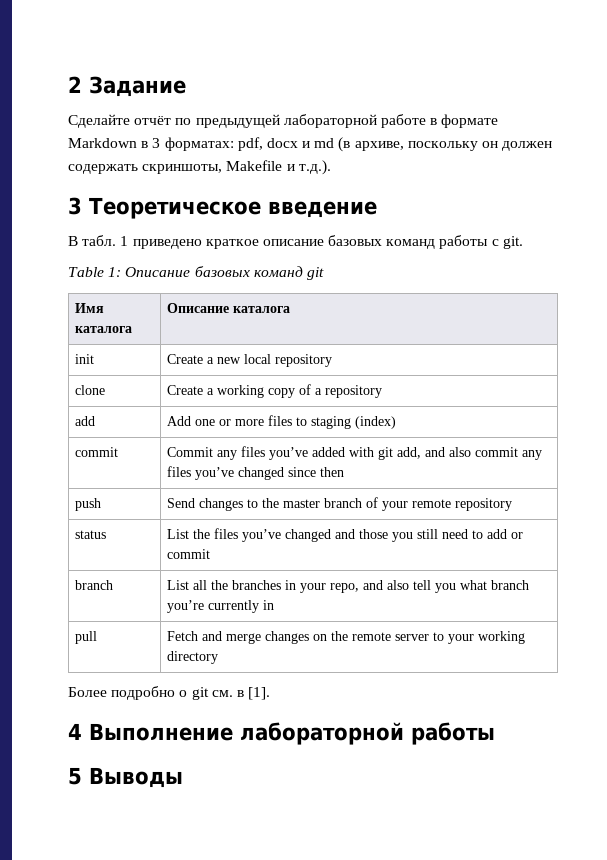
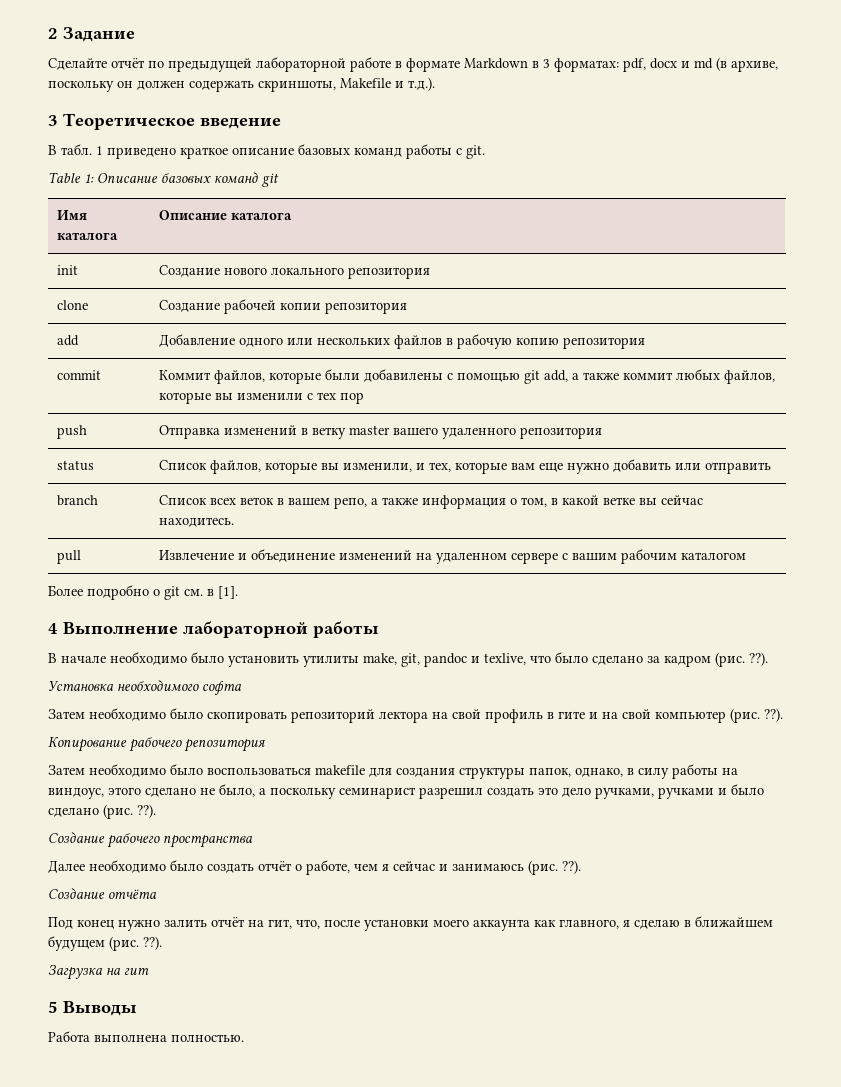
- init | Create a new local repository
- clone | Create a working copy of a repository
- add | Add one or more files to staging (index)
- commit | Commit any files you’ve added with git add, and also commit any files you’ve changed since then
- push | Send changes to the master branch of your remote repository
- status | List the files you’ve changed and those you still need to add or commit
- branch | List all the branches in your repo, and also tell you what branch you’re currently in
- pull | Fetch and merge changes on the remote server to your working directory
+ init | Создание нового локального репозитория
+ clone | Создание рабочей копии репозитория
+ add | Добавление одного или нескольких файлов в рабочую копию репозитория
+ commit | Коммит файлов, которые были добавилены с помощью git add, а также коммит любых файлов, которые вы изменили с тех пор
+ push | Отправка изменений в ветку master вашего удаленного репозитория
+ status | Список файлов, которые вы изменили, и тех, которые вам еще нужно добавить или отправить
+ branch | Список всех веток в вашем репо, а также информация о том, в какой ветке вы сейчас находитесь.
+ pull | Извлечение и объединение изменений на удаленном сервере с вашим рабочим каталогом
+ В начале необходимо было установить утилиты make, git, pandoc и texlive, что было сделано за кадром (рис. ??).
+ Установка необходимого софта
+ Затем необходимо было скопировать репозиторий лектора на свой профиль в гите и на свой компьютер (рис. ??).
+ Копирование рабочего репозитория
+ Затем необходимо было воспользоваться makefile для создания структуры папок, однако, в силу работы на виндоус, этого сделано не было, а поскольку семинарист разрешил создать это дело ручками, ручками и было сделано (рис. ??).
+ Создание рабочего пространства
+ Далее необходимо было создать отчёт о работе, чем я сейчас и занимаюсь (рис. ??).
+ Создание отчёта
+ Под конец нужно залить отчёт на гит, что, после установки моего аккаунта как главного, я сделаю в ближайшем будущем (рис. ??).
+ Загрузка на гит
+ Работа выполнена полностью.

